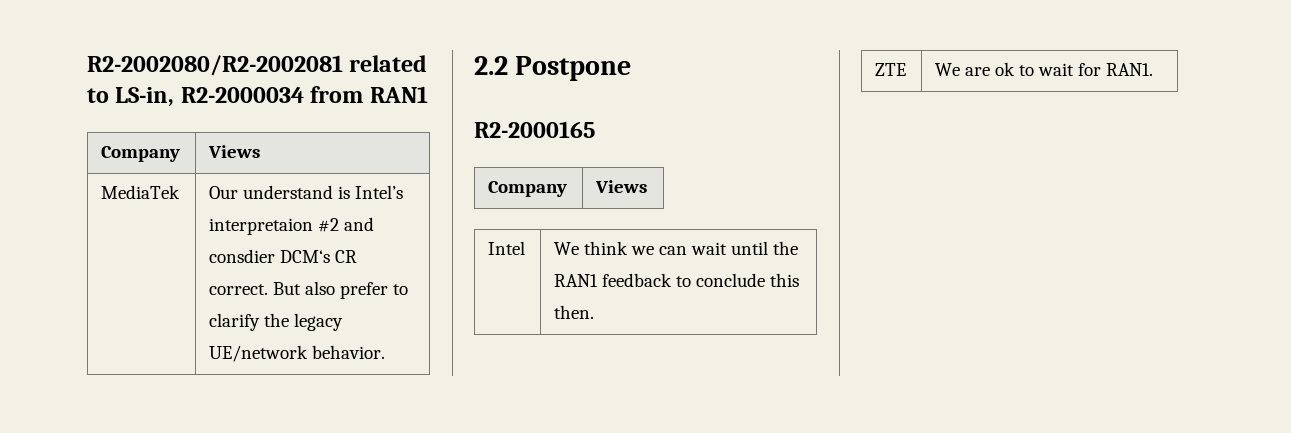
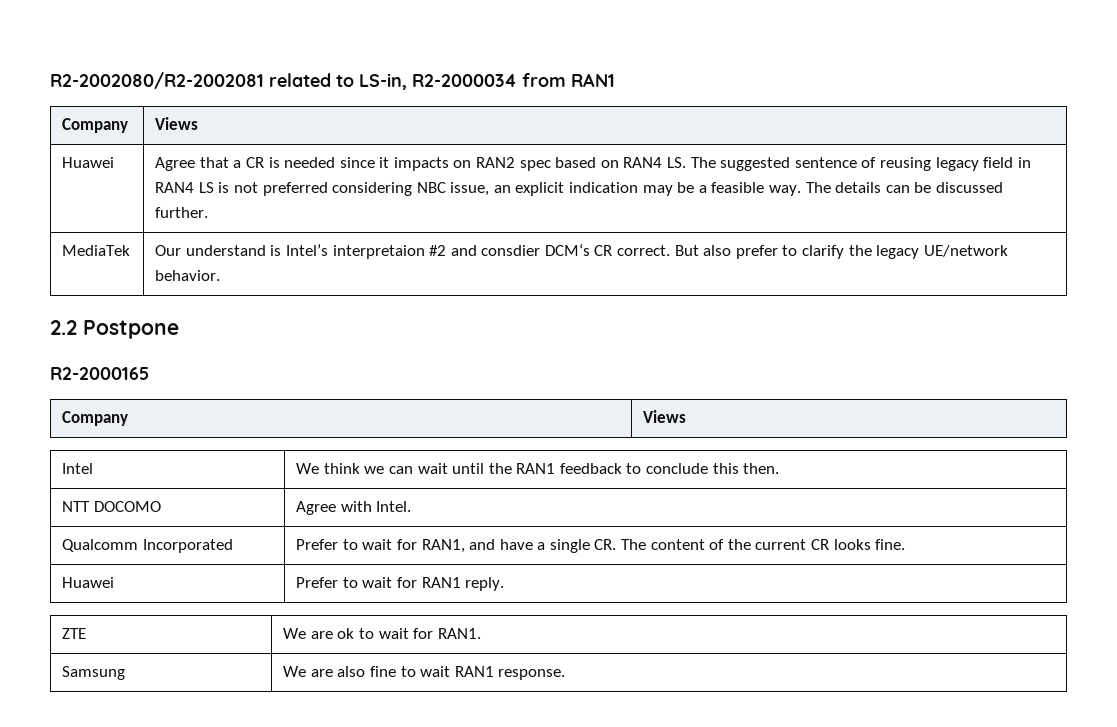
+ Huawei | Agree that a CR is needed since it impacts on RAN2 spec based on RAN4 LS. The suggested sentence of reusing legacy field in RAN4 LS is not preferred considering NBC issue, an explicit indication may be a feasible way. The details can be discussed further.
+ NTT DOCOMO | Agree with Intel.
+ Qualcomm Incorporated | Prefer to wait for RAN1, and have a single CR. The content of the current CR looks fine.
+ Huawei | Prefer to wait for RAN1 reply.
+ Samsung | We are also fine to wait RAN1 response.

